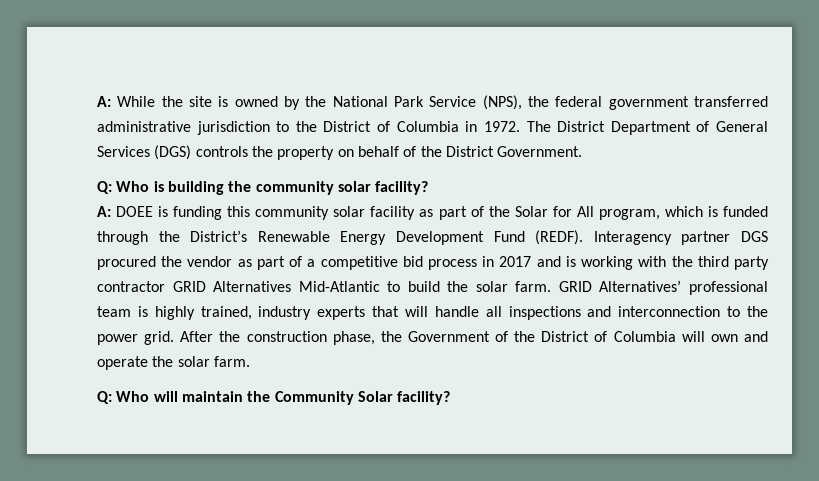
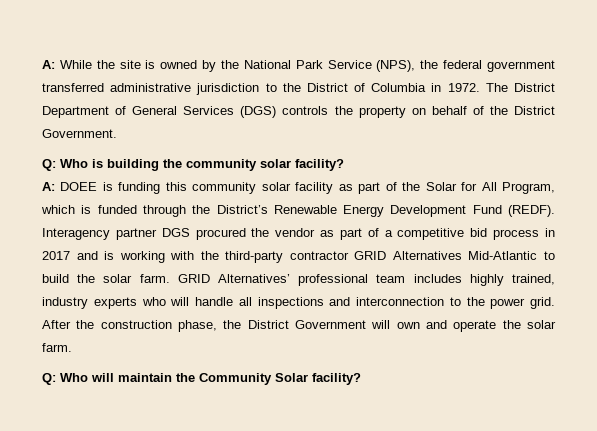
- A: DOEE is funding this community solar facility as part of the Solar for All program, which is funded through the District’s Renewable Energy Development Fund (REDF).
+ A: DOEE is funding this community solar facility as part of the Solar for All Program, which is funded through the District’s Renewable Energy Development Fund (REDF).
- Interagency partner DGS procured the vendor as part of a competitive bid process in 2017 and is working with the third party contractor GRID Alternatives Mid-Atlantic to build the solar farm.
+ Interagency partner DGS procured the vendor as part of a competitive bid process in 2017 and is working with the third-party contractor GRID Alternatives Mid-Atlantic to build the solar farm.
- GRID Alternatives’ professional team is highly trained, industry experts that will handle all inspections and interconnection to the power grid.
+ GRID Alternatives’ professional team includes highly trained, industry experts who will handle all inspections and interconnection to the power grid.
- After the construction phase, the Government of the District of Columbia will own and operate the solar farm.
+ After the construction phase, the District Government will own and operate the solar farm.

